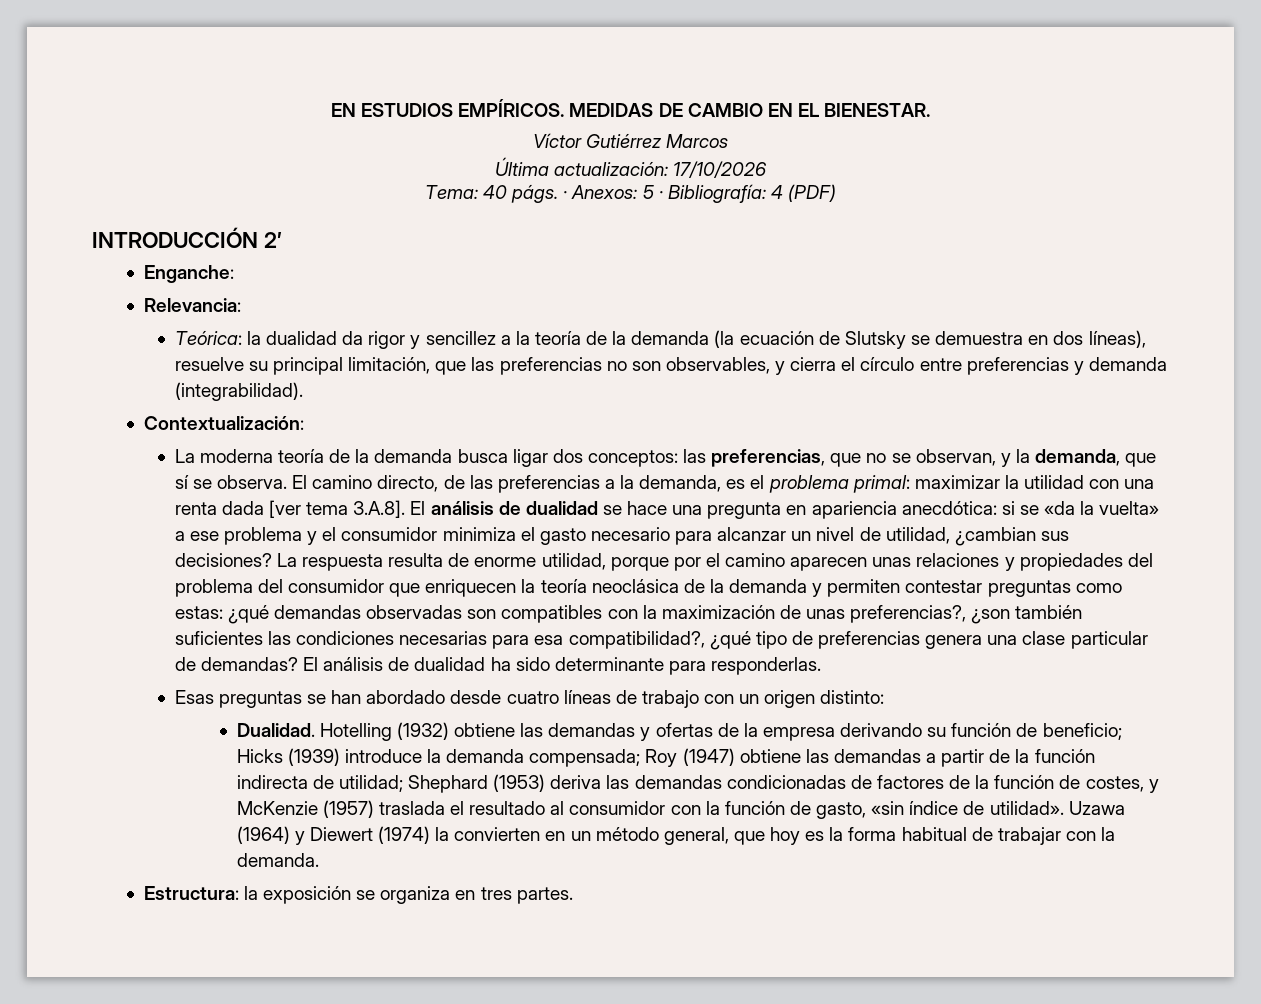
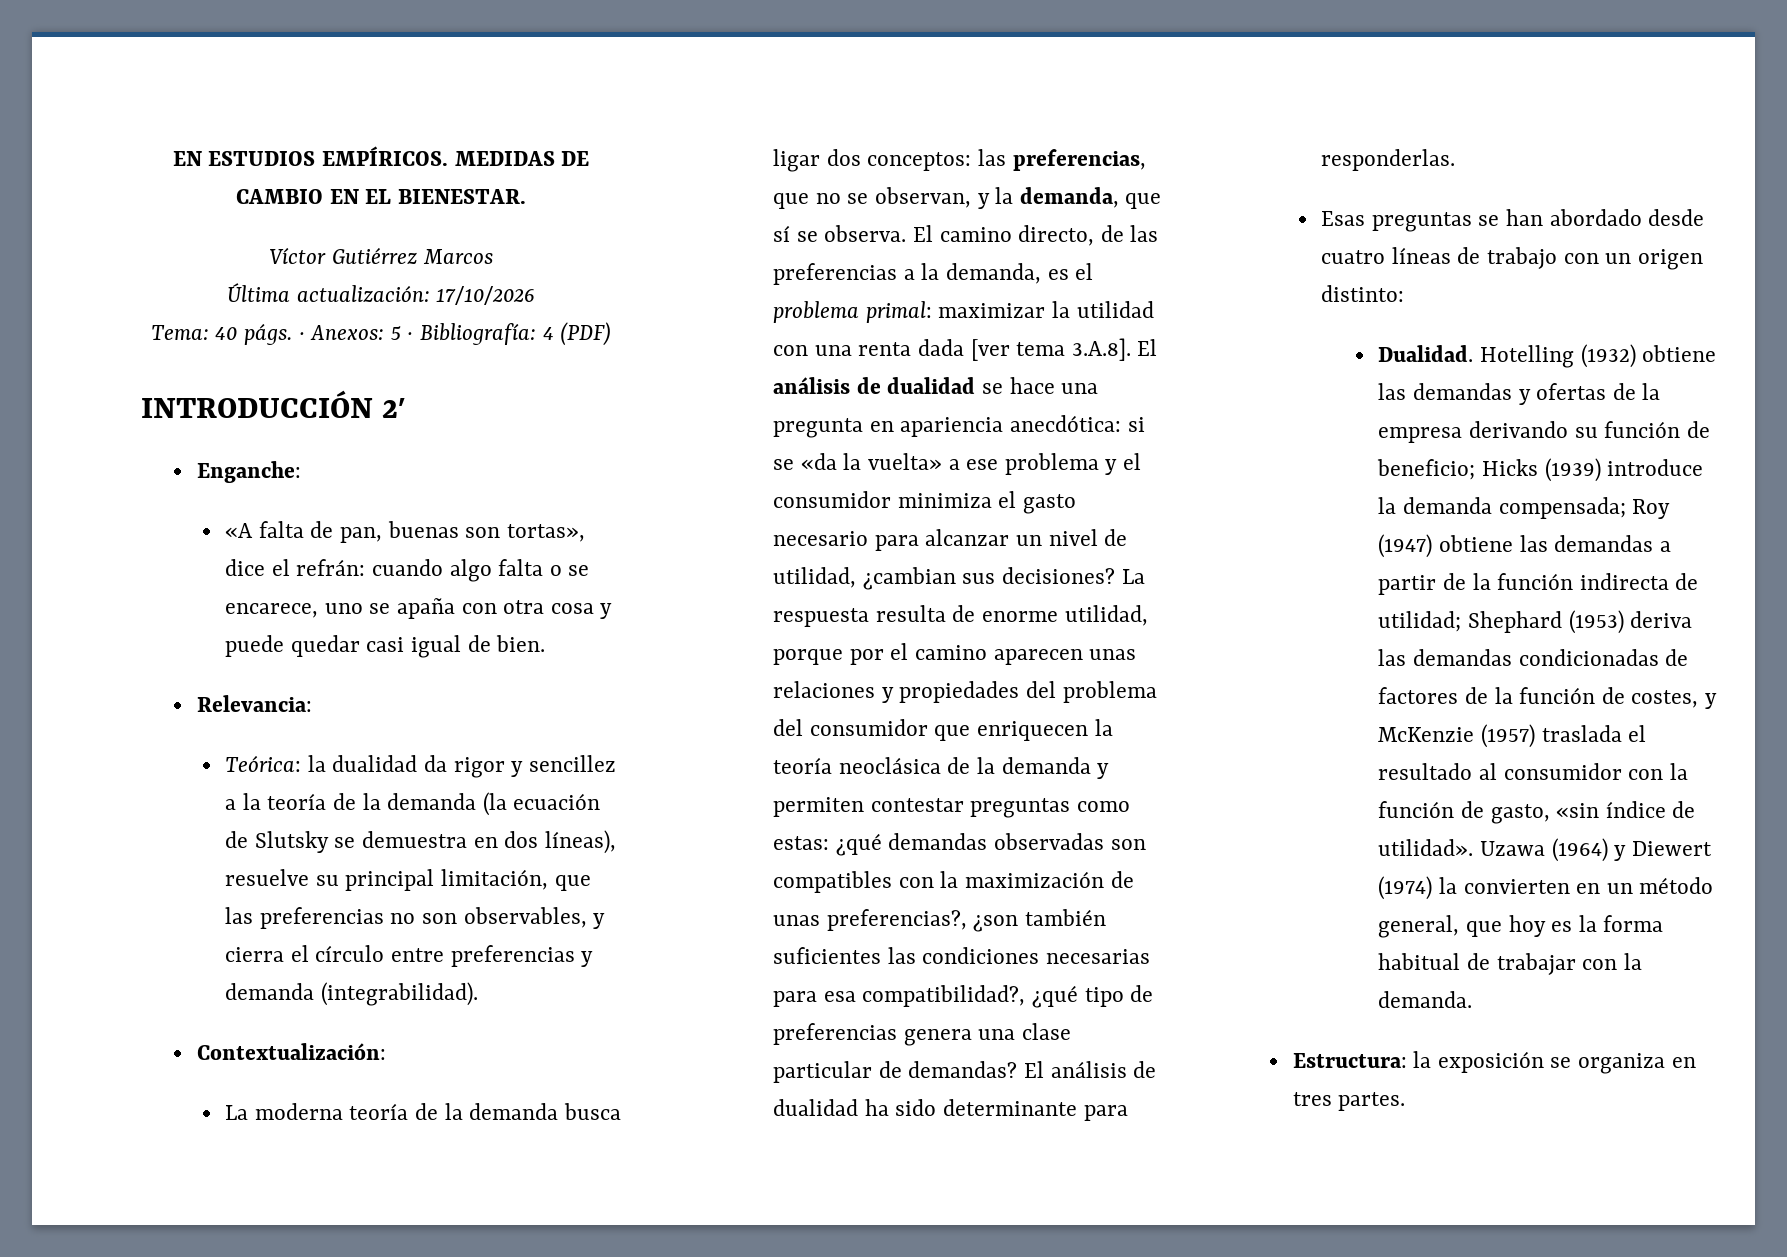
+ «A falta de pan, buenas son tortas», dice el refrán: cuando algo falta o se encarece, uno se apaña con otra cosa y puede quedar casi igual de bien.

